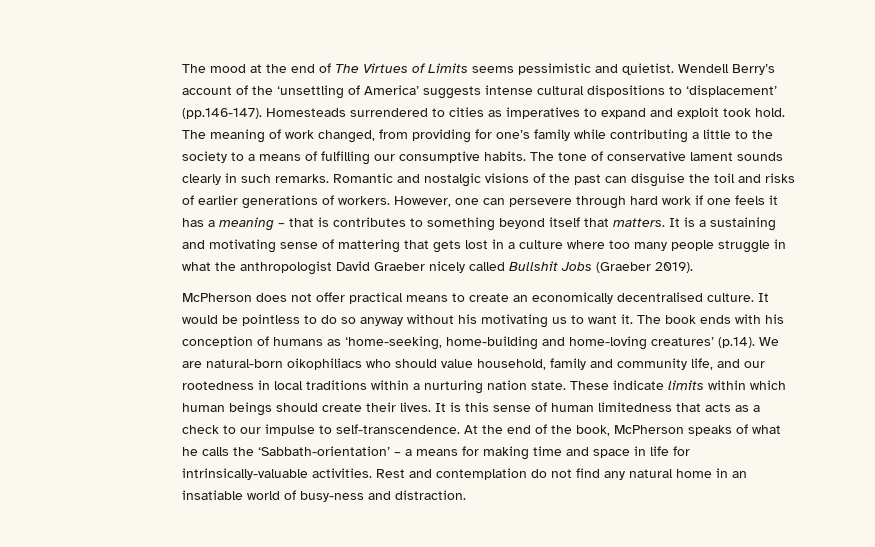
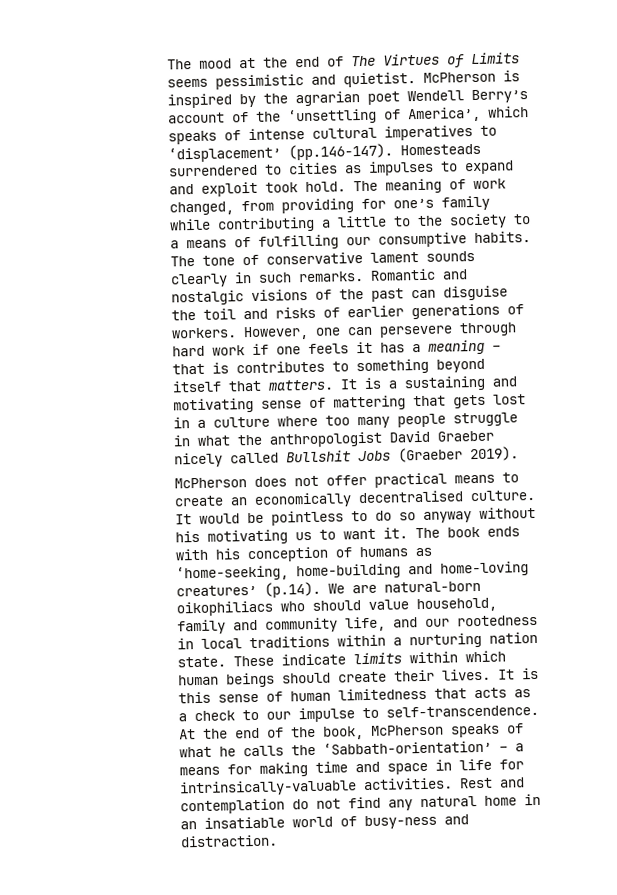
- Wendell Berry’s account of the ‘unsettling of America’ suggests intense cultural dispositions to ‘displacement’ (pp.146-147). Homesteads surrendered to cities as imperatives to expand and exploit took hold.
+ McPherson is inspired by the agrarian poet Wendell Berry’s account of the ‘unsettling of America’, which speaks of intense cultural imperatives to ‘displacement’ (pp.146-147). Homesteads surrendered to cities as impulses to expand and exploit took hold.

